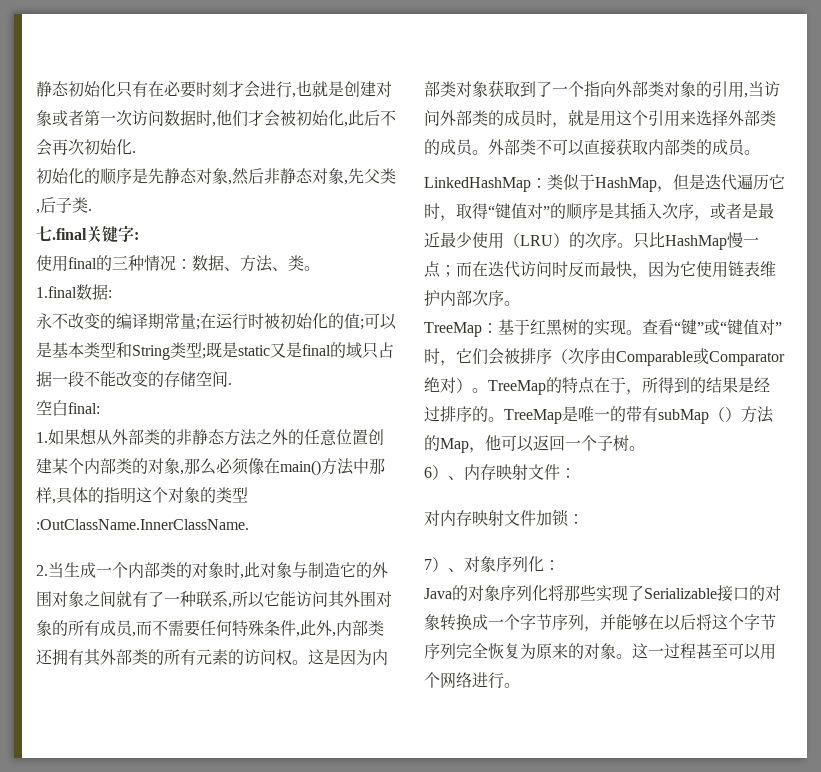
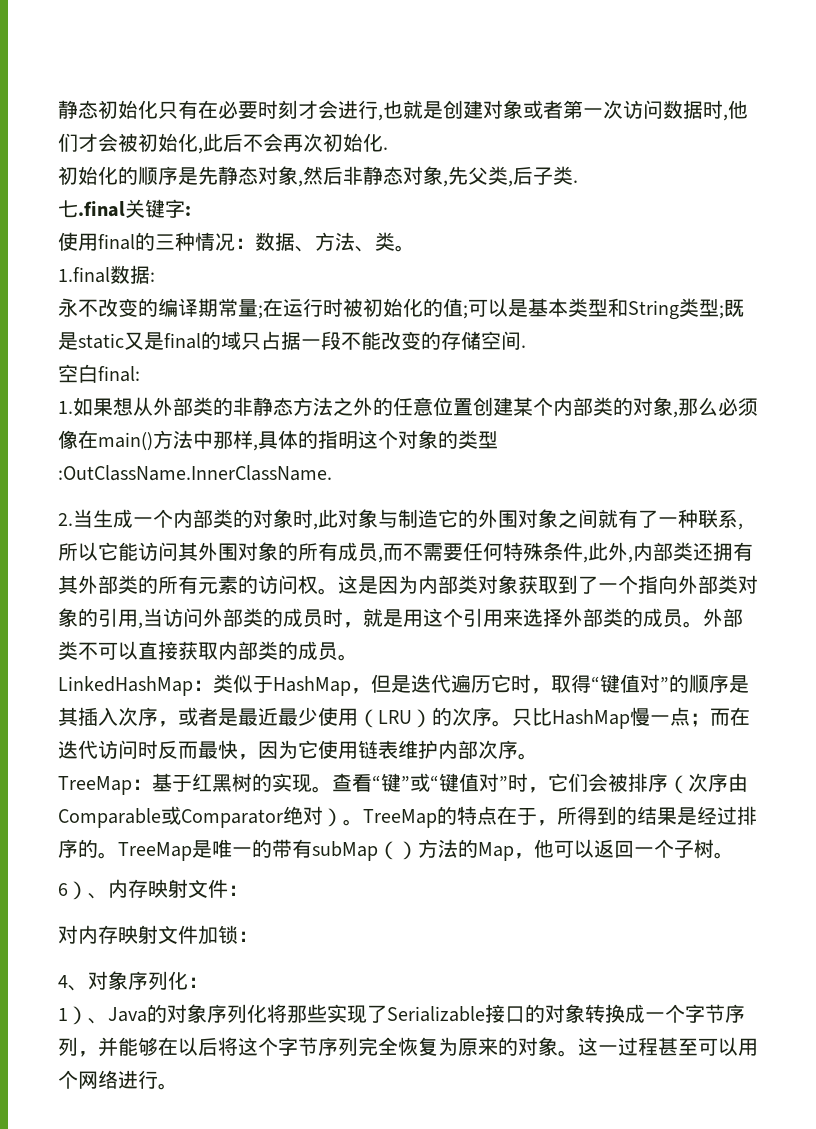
- 7）、对象序列化：
+ 4、对象序列化：
- Java的对象序列化将那些实现了Serializable接口的对象转换成一个字节序列，并能够在以后将这个字节序列完全恢复为原来的对象。
+ 1）、Java的对象序列化将那些实现了Serializable接口的对象转换成一个字节序列，并能够在以后将这个字节序列完全恢复为原来的对象。

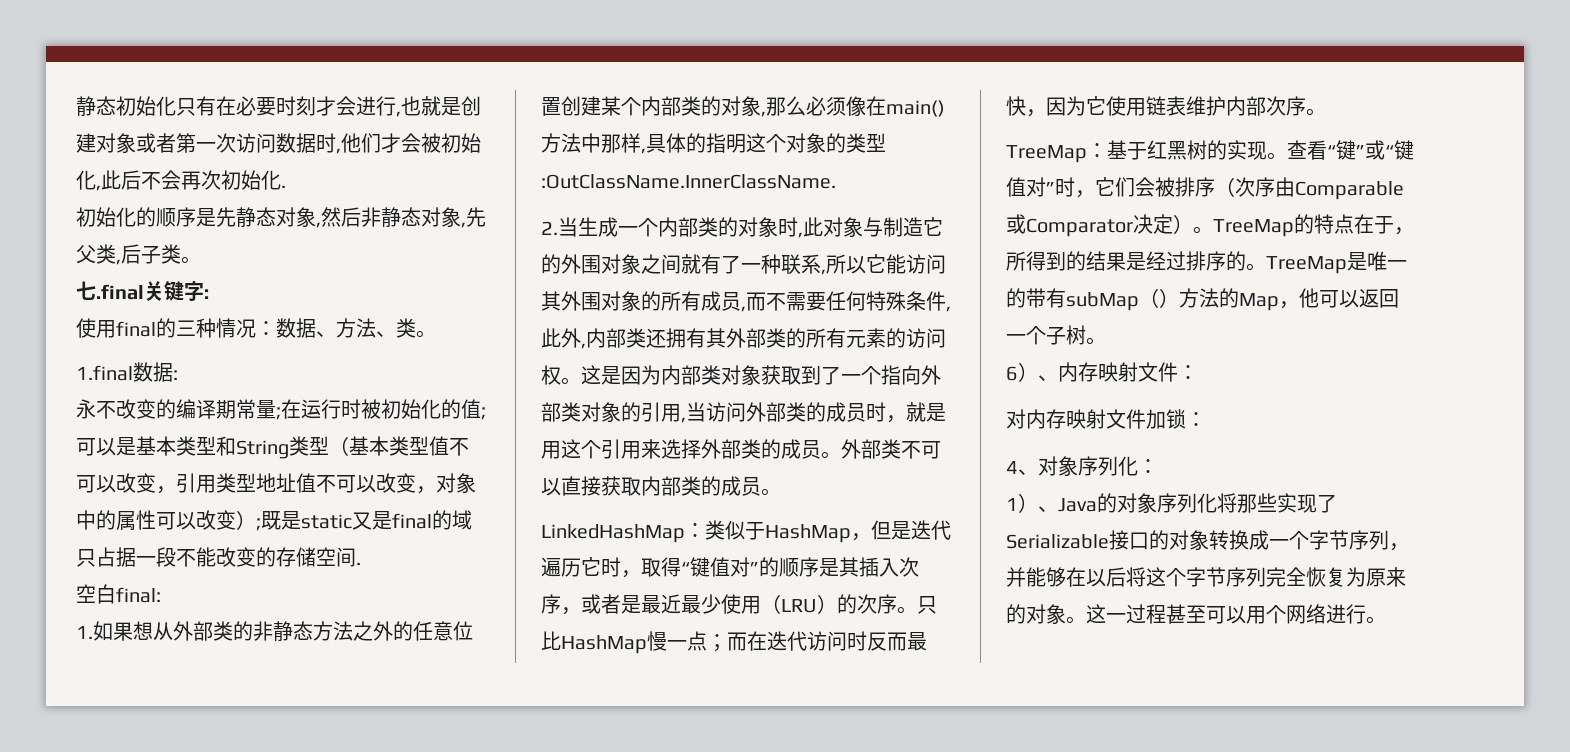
- 初始化的顺序是先静态对象,然后非静态对象,先父类,后子类.
+ 初始化的顺序是先静态对象,然后非静态对象,先父类,后子类。
- 永不改变的编译期常量;在运行时被初始化的值;可以是基本类型和String类型;既是static又是final的域只占据一段不能改变的存储空间.
+ 永不改变的编译期常量;在运行时被初始化的值;可以是基本类型和String类型（基本类型值不可以改变，引用类型地址值不可以改变，对象中的属性可以改变）;既是static又是final的域只占据一段不能改变的存储空间.
- 查看“键”或“键值对”时，它们会被排序（次序由Comparable或Comparator绝对）。
+ 查看“键”或“键值对”时，它们会被排序（次序由Comparable或Comparator决定）。

